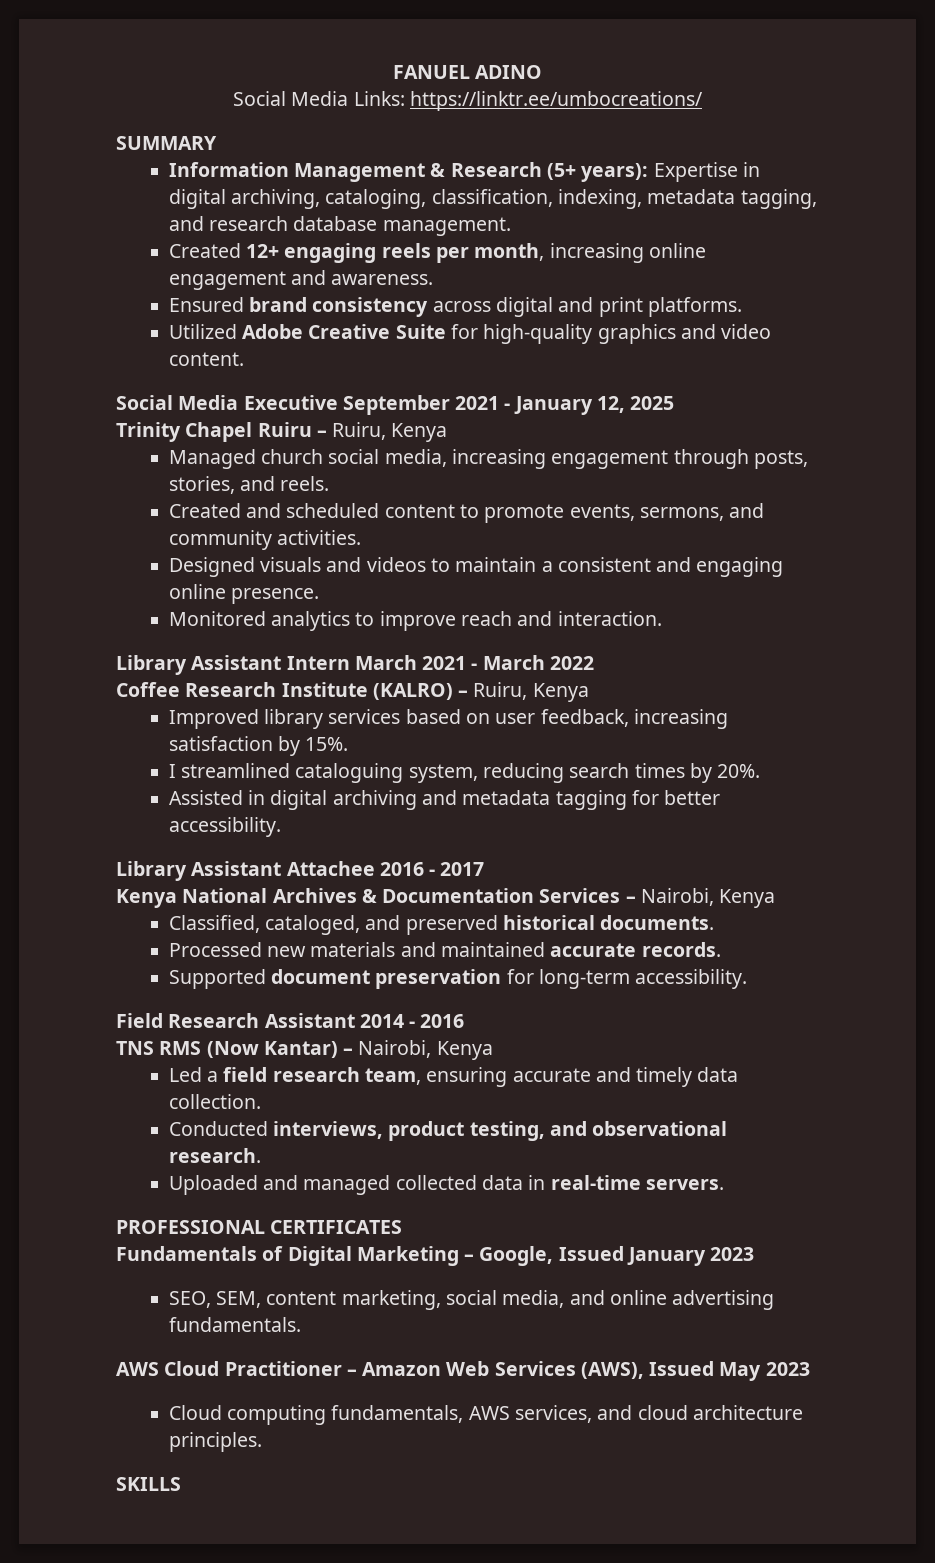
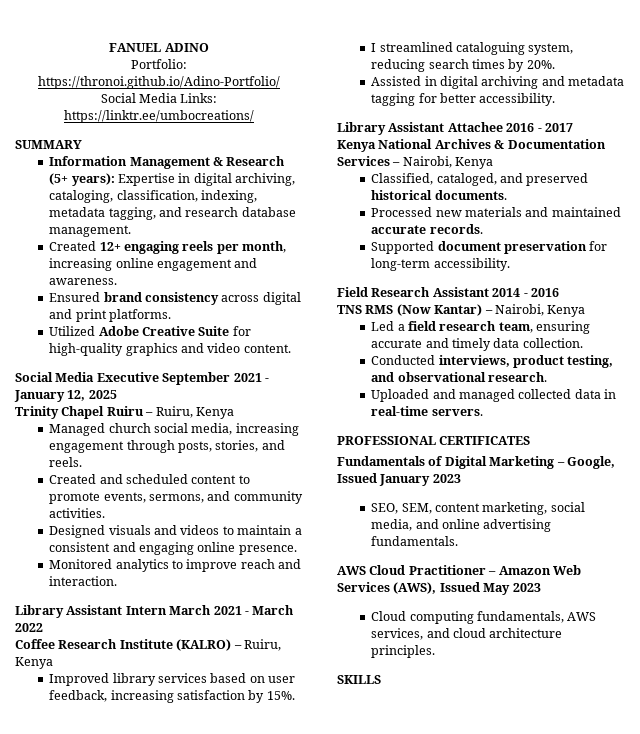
+ Portfolio: https://thronoi.github.io/Adino-Portfolio/

